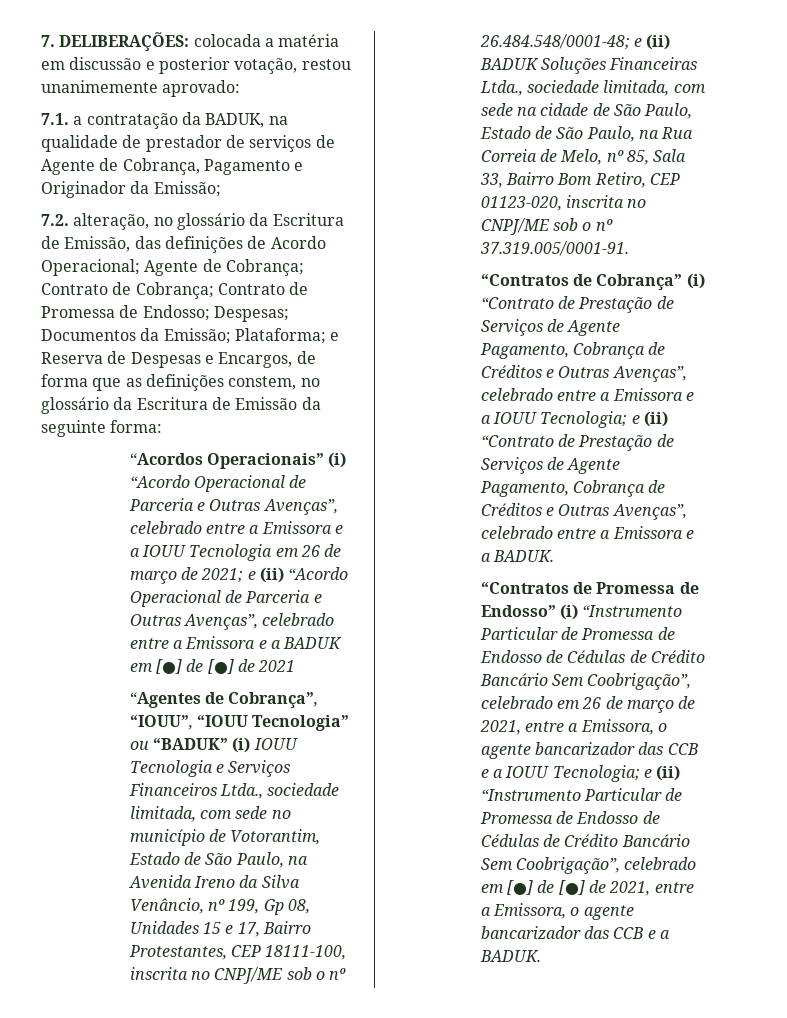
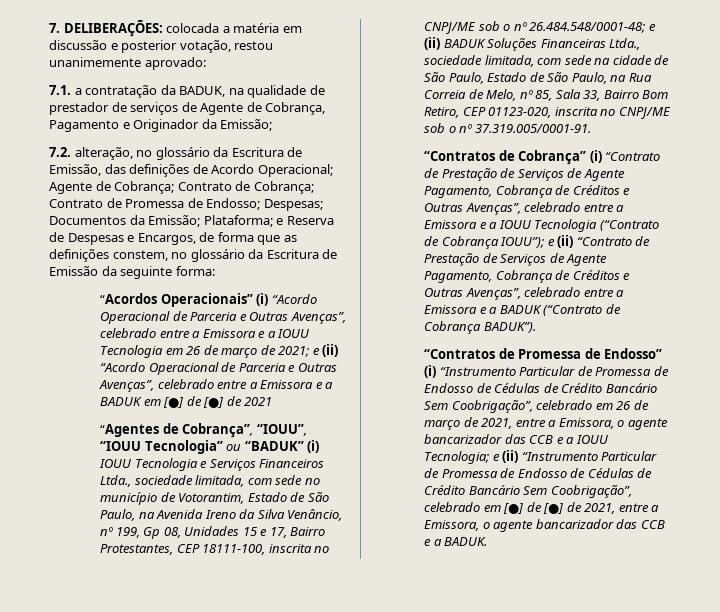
- “Contratos de Cobrança” (i) “Contrato de Prestação de Serviços de Agente Pagamento, Cobrança de Créditos e Outras Avenças”, celebrado entre a Emissora e a IOUU Tecnologia; e (ii) “Contrato de Prestação de Serviços de Agente Pagamento, Cobrança de Créditos e Outras Avenças”, celebrado entre a Emissora e a BADUK.
+ “Contratos de Cobrança” (i) “Contrato de Prestação de Serviços de Agente Pagamento, Cobrança de Créditos e Outras Avenças”, celebrado entre a Emissora e a IOUU Tecnologia (“Contrato de Cobrança IOUU”); e (ii) “Contrato de Prestação de Serviços de Agente Pagamento, Cobrança de Créditos e Outras Avenças”, celebrado entre a Emissora e a BADUK (“Contrato de Cobrança BADUK”).

